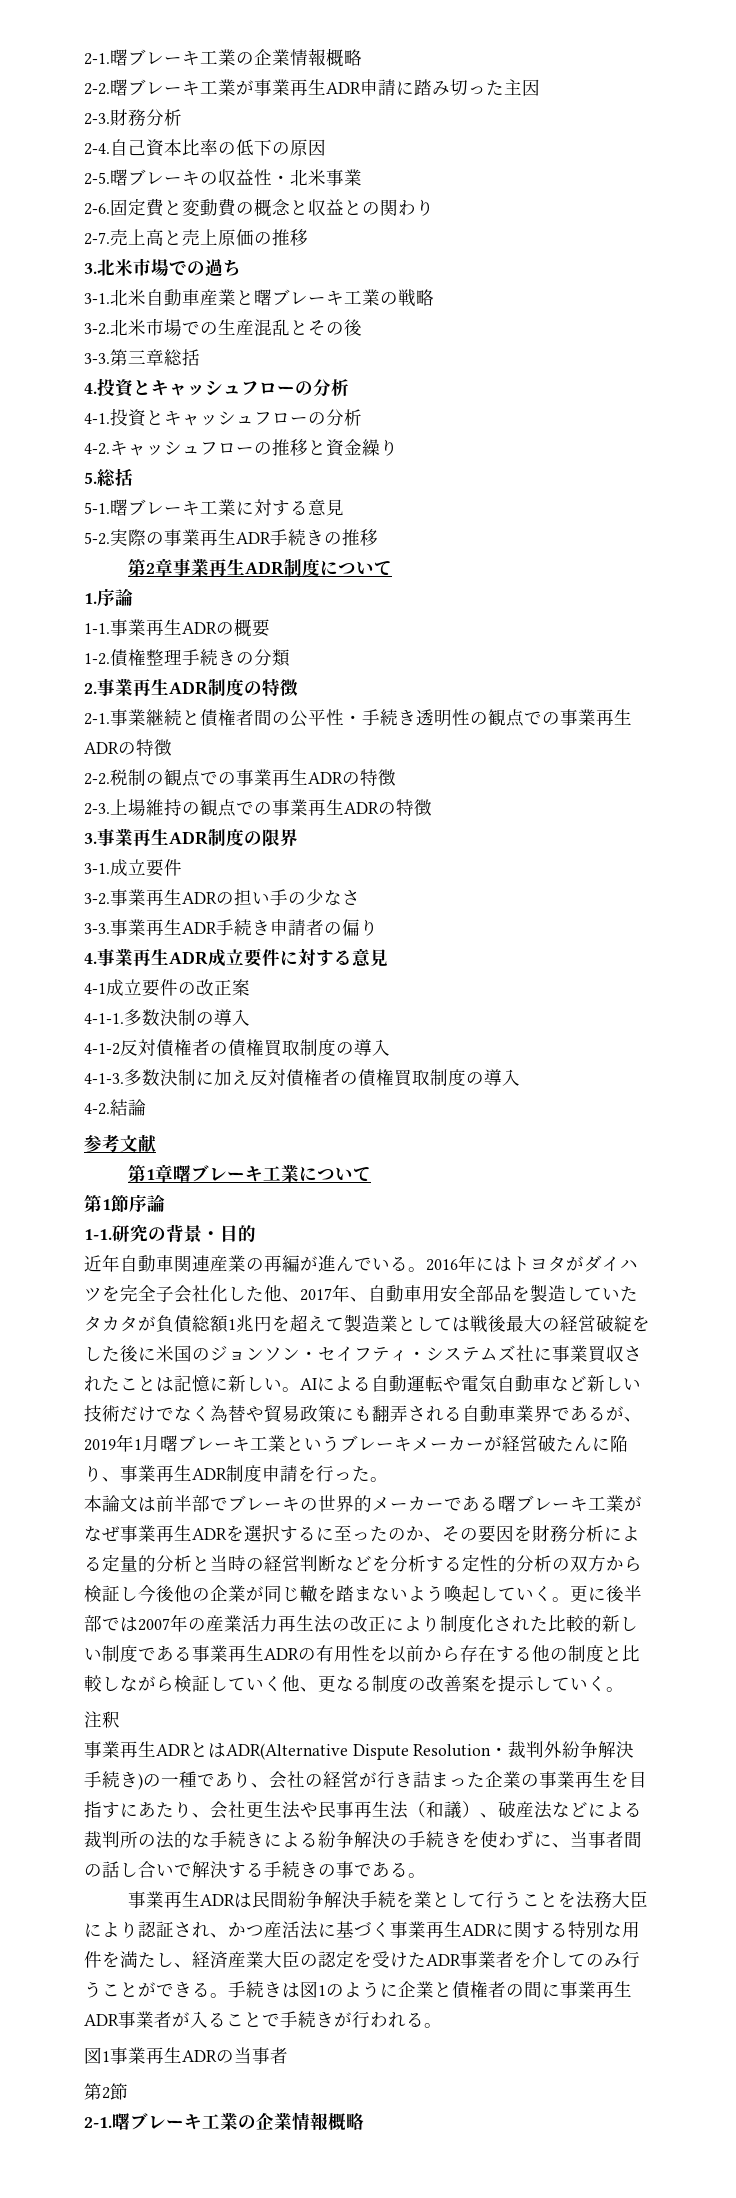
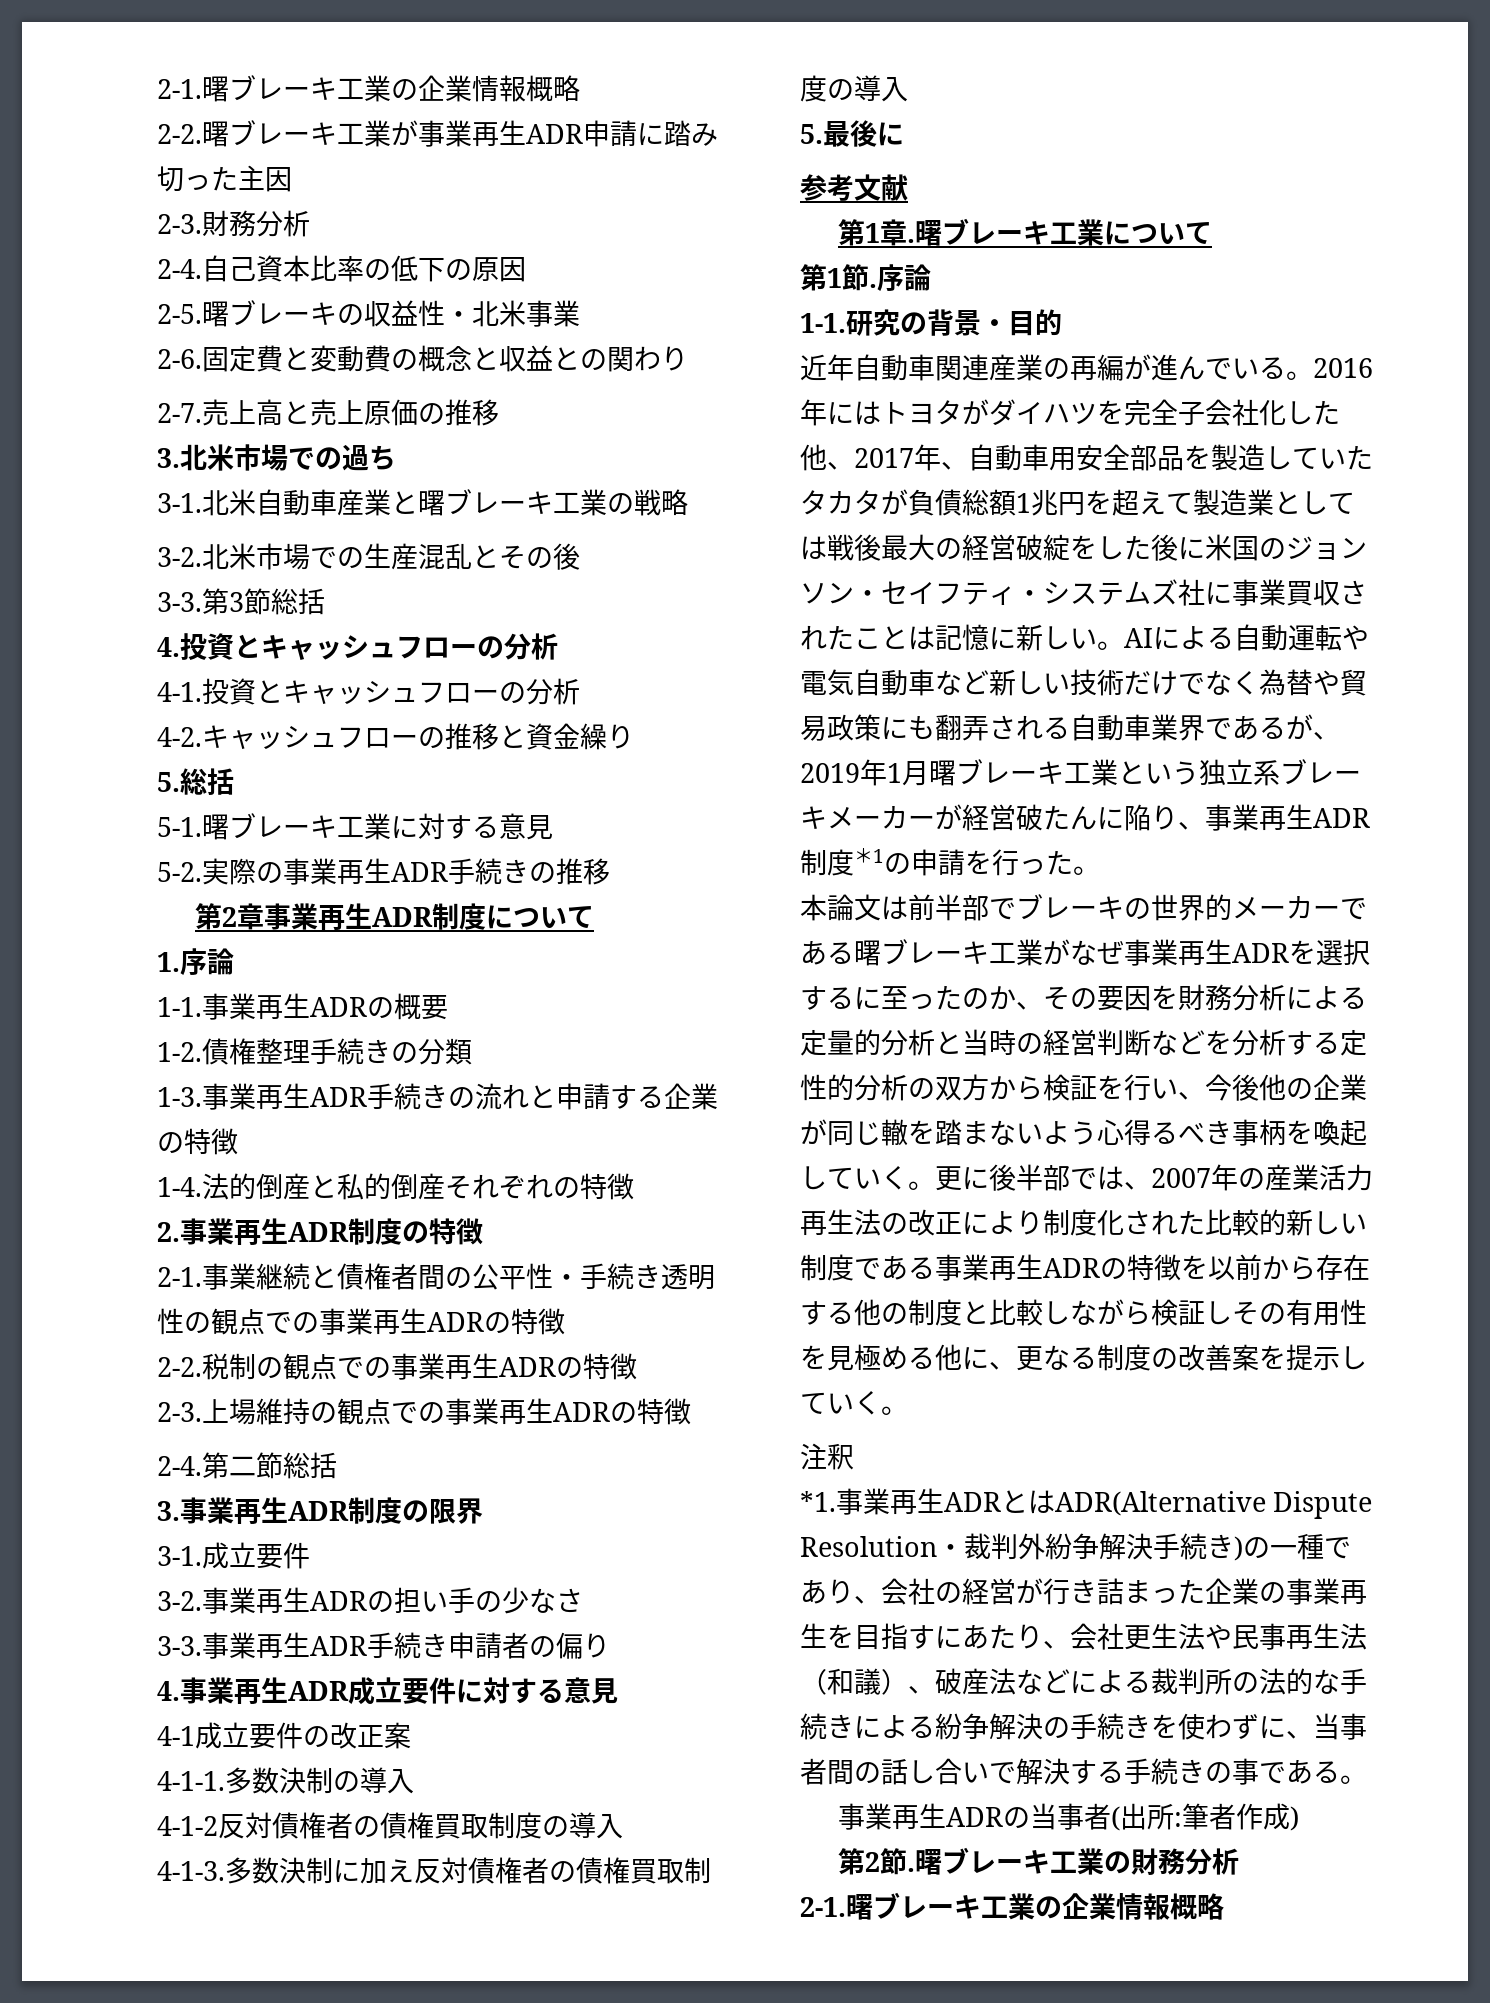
- 第三章総括
+ 第3節総括
+ 1-3.事業再生ADR手続きの流れと申請する企業の特徴
+ 1-4.法的倒産と私的倒産それぞれの特徴
+ 2-4.第二節総括
- 4-2.結論
+ 5.最後に
- 第1章曙ブレーキ工業について
+ 第1章.曙ブレーキ工業について
- 第1節序論
+ 第1節.序論
- AIによる自動運転や電気自動車など新しい技術だけでなく為替や貿易政策にも翻弄される自動車業界であるが、2019年1月曙ブレーキ工業というブレーキメーカーが経営破たんに陥り、事業再生ADR制度申請を行った。
+ AIによる自動運転や電気自動車など新しい技術だけでなく為替や貿易政策にも翻弄される自動車業界であるが、2019年1月曙ブレーキ工業という独立系ブレーキメーカーが経営破たんに陥り、事業再生ADR制度＊1の申請を行った。
- 本論文は前半部でブレーキの世界的メーカーである曙ブレーキ工業がなぜ事業再生ADRを選択するに至ったのか、その要因を財務分析による定量的分析と当時の経営判断などを分析する定性的分析の双方から検証し今後他の企業が同じ轍を踏まないよう喚起していく。
+ 本論文は前半部でブレーキの世界的メーカーである曙ブレーキ工業がなぜ事業再生ADRを選択するに至ったのか、その要因を財務分析による定量的分析と当時の経営判断などを分析する定性的分析の双方から検証を行い、今後他の企業が同じ轍を踏まないよう心得るべき事柄を喚起していく。
- 更に後半部では2007年の産業活力再生法の改正により制度化された比較的新しい制度である事業再生ADRの有用性を以前から存在する他の制度と比較しながら検証していく他、更なる制度の改善案を提示していく。
+ 更に後半部では、2007年の産業活力再生法の改正により制度化された比較的新しい制度である事業再生ADRの特徴を以前から存在する他の制度と比較しながら検証しその有用性を見極める他に、更なる制度の改善案を提示していく。
+ *1.
- 事業再生ADRは民間紛争解決手続を業として行うことを法務大臣により認証され、かつ産活法に基づく事業再生ADRに関する特別な用件を満たし、経済産業大臣の認定を受けたADR事業者を介してのみ行うことができる。手続きは図1のように企業と債権者の間に事業再生ADR事業者が入ることで手続きが行われる。
- 図1事業再生ADRの当事者
- 第2節
+ 事業再生ADRの当事者(出所:筆者作成)
+ 第2節.曙ブレーキ工業の財務分析

